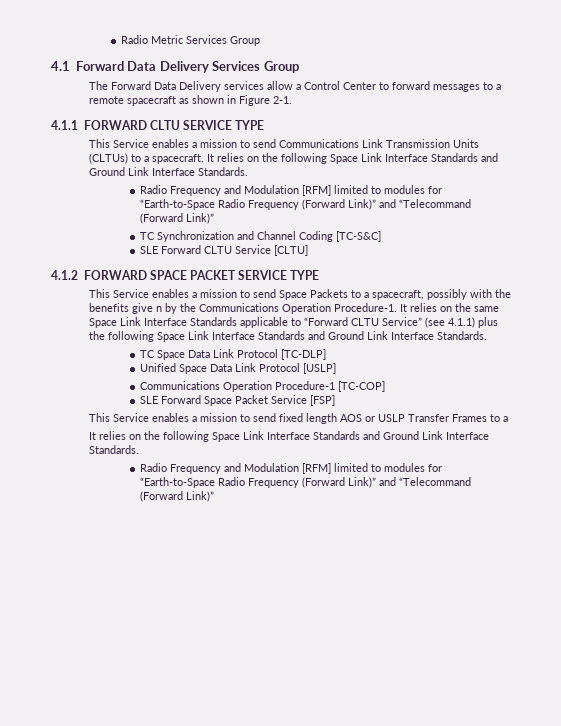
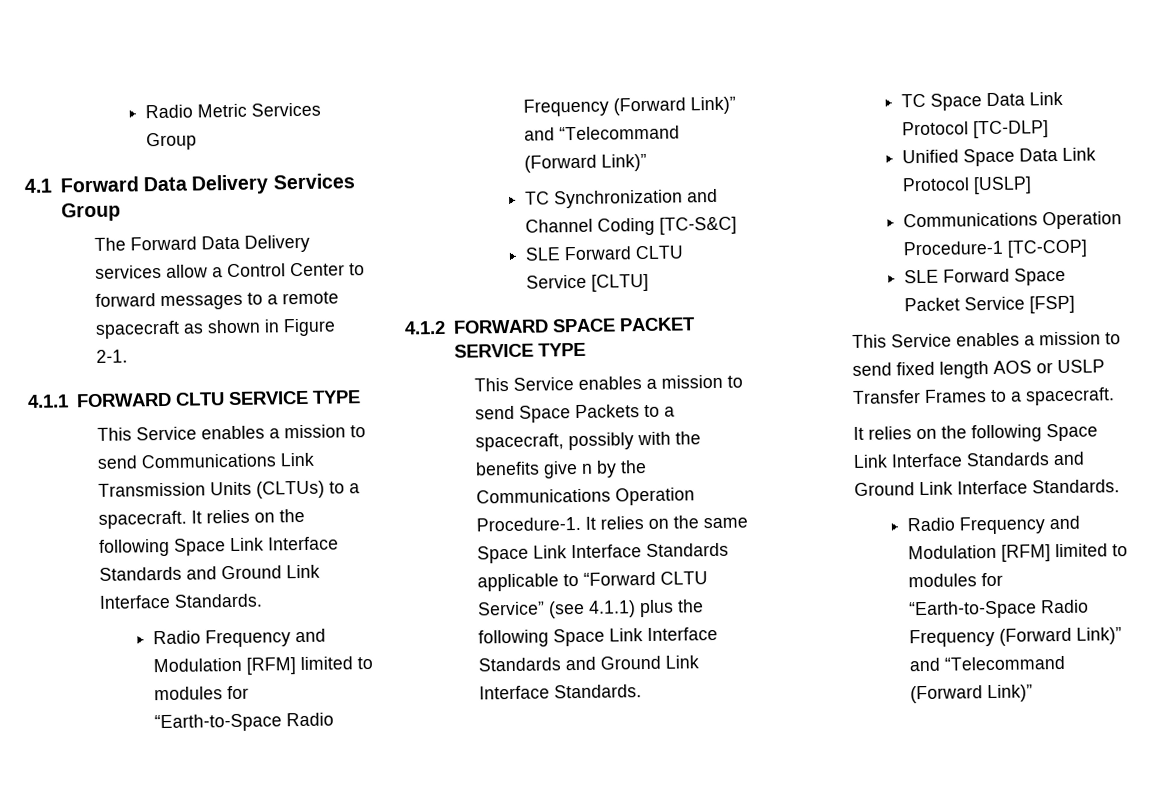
- This Service enables a mission to send fixed length AOS or USLP Transfer Frames to a
+ This Service enables a mission to send fixed length AOS or USLP Transfer Frames to a spacecraft.

